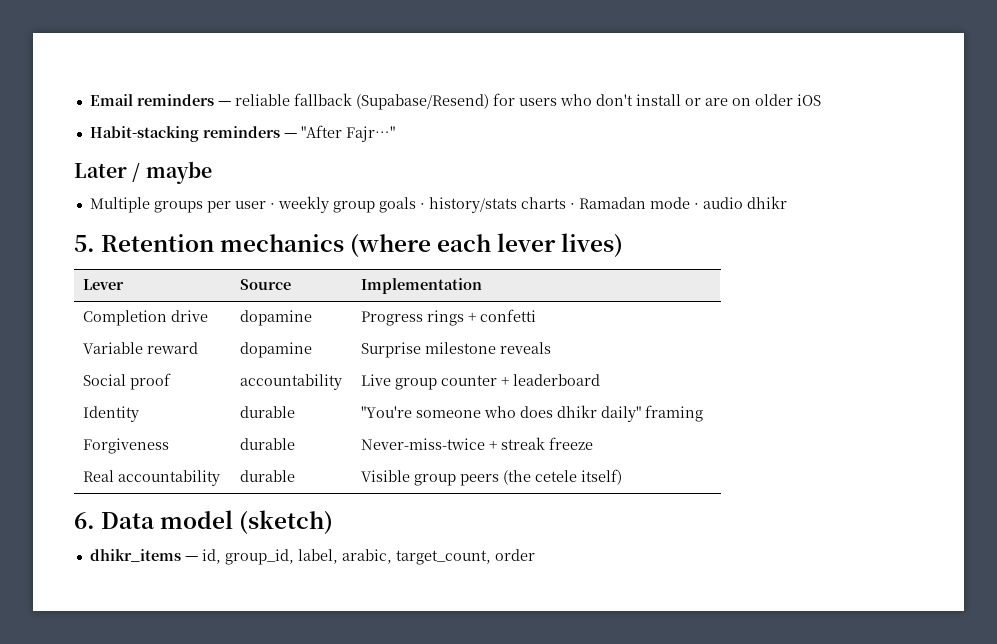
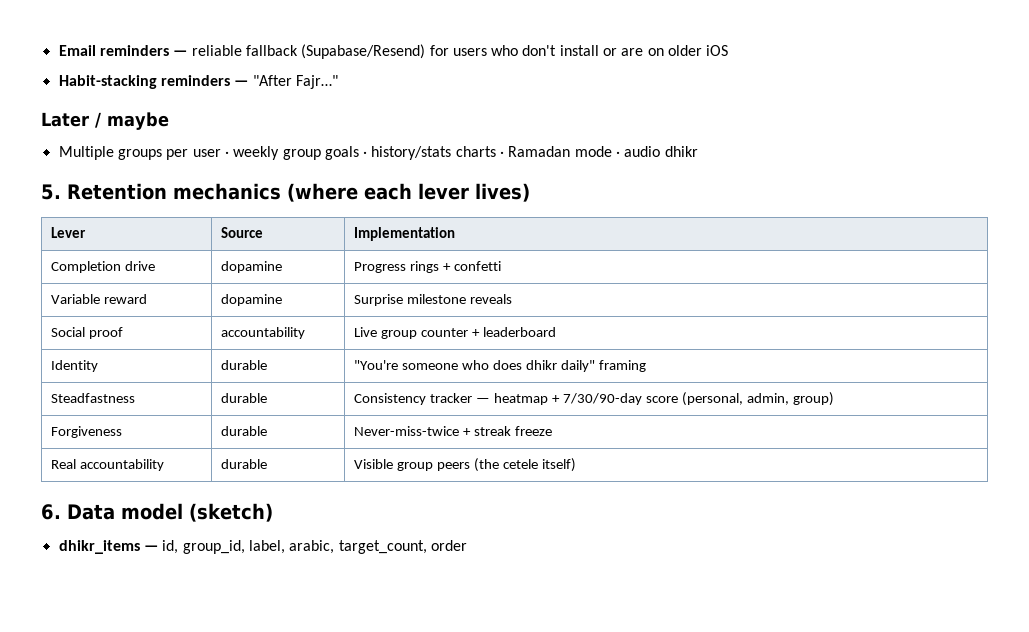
+ Steadfastness | durable | Consistency tracker — heatmap + 7/30/90-day score (personal, admin, group)

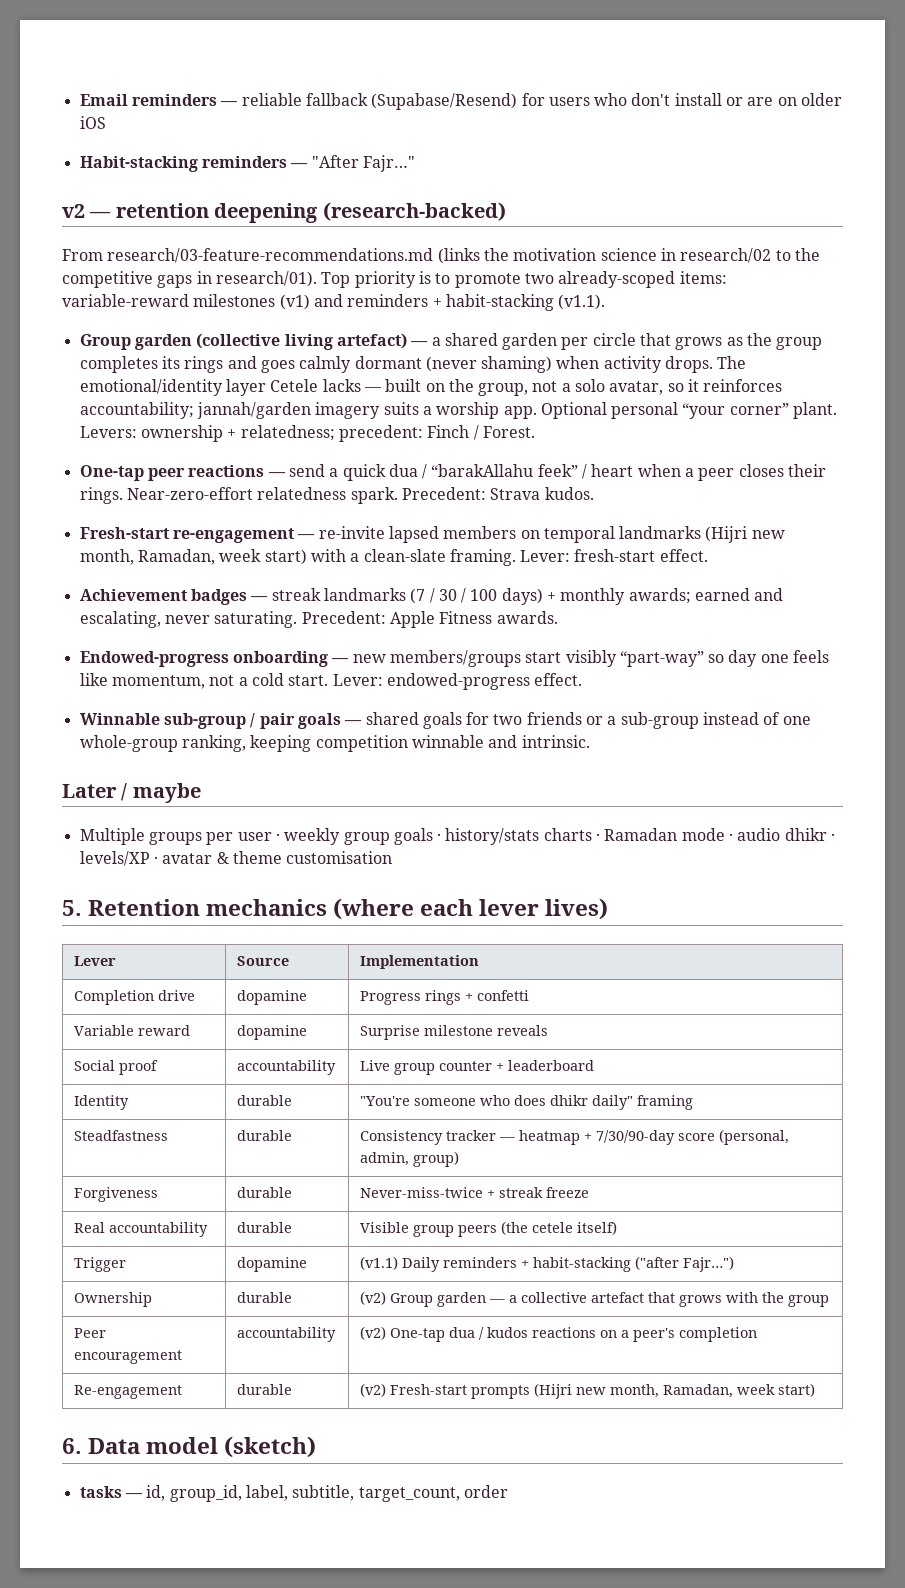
+ v2 — retention deepening (research-backed)
+ From research/03-feature-recommendations.md (links the motivation science in research/02 to the competitive gaps in research/01). Top priority is to promote two already-scoped items: variable-reward milestones (v1) and reminders + habit-stacking (v1.1).
+ Group garden (collective living artefact) — a shared garden per circle that grows as the group completes its rings and goes calmly dormant (never shaming) when activity drops. The emotional/identity layer Cetele lacks — built on the group, not a solo avatar, so it reinforces accountability; jannah/garden imagery suits a worship app. Optional personal “your corner” plant. Levers: ownership + relatedness; precedent: Finch / Forest.
+ One-tap peer reactions — send a quick dua / “barakAllahu feek” / heart when a peer closes their rings. Near-zero-effort relatedness spark. Precedent: Strava kudos.
+ Fresh-start re-engagement — re-invite lapsed members on temporal landmarks (Hijri new month, Ramadan, week start) with a clean-slate framing. Lever: fresh-start effect.
+ Achievement badges — streak landmarks (7 / 30 / 100 days) + monthly awards; earned and escalating, never saturating. Precedent: Apple Fitness awards.
+ Endowed-progress onboarding — new members/groups start visibly “part-way” so day one feels like momentum, not a cold start. Lever: endowed-progress effect.
+ Winnable sub-group / pair goals — shared goals for two friends or a sub-group instead of one whole-group ranking, keeping competition winnable and intrinsic.
- Multiple groups per user · weekly group goals · history/stats charts · Ramadan mode · audio dhikr
+ Multiple groups per user · weekly group goals · history/stats charts · Ramadan mode · audio dhikr · levels/XP · avatar & theme customisation
+ Trigger | dopamine | (v1.1) Daily reminders + habit-stacking ("after Fajr…")
+ Ownership | durable | (v2) Group garden — a collective artefact that grows with the group
+ Peer encouragement | accountability | (v2) One-tap dua / kudos reactions on a peer's completion
+ Re-engagement | durable | (v2) Fresh-start prompts (Hijri new month, Ramadan, week start)
- dhikr_items — id, group_id, label, arabic, target_count, order
+ tasks — id, group_id, label, subtitle, target_count, order

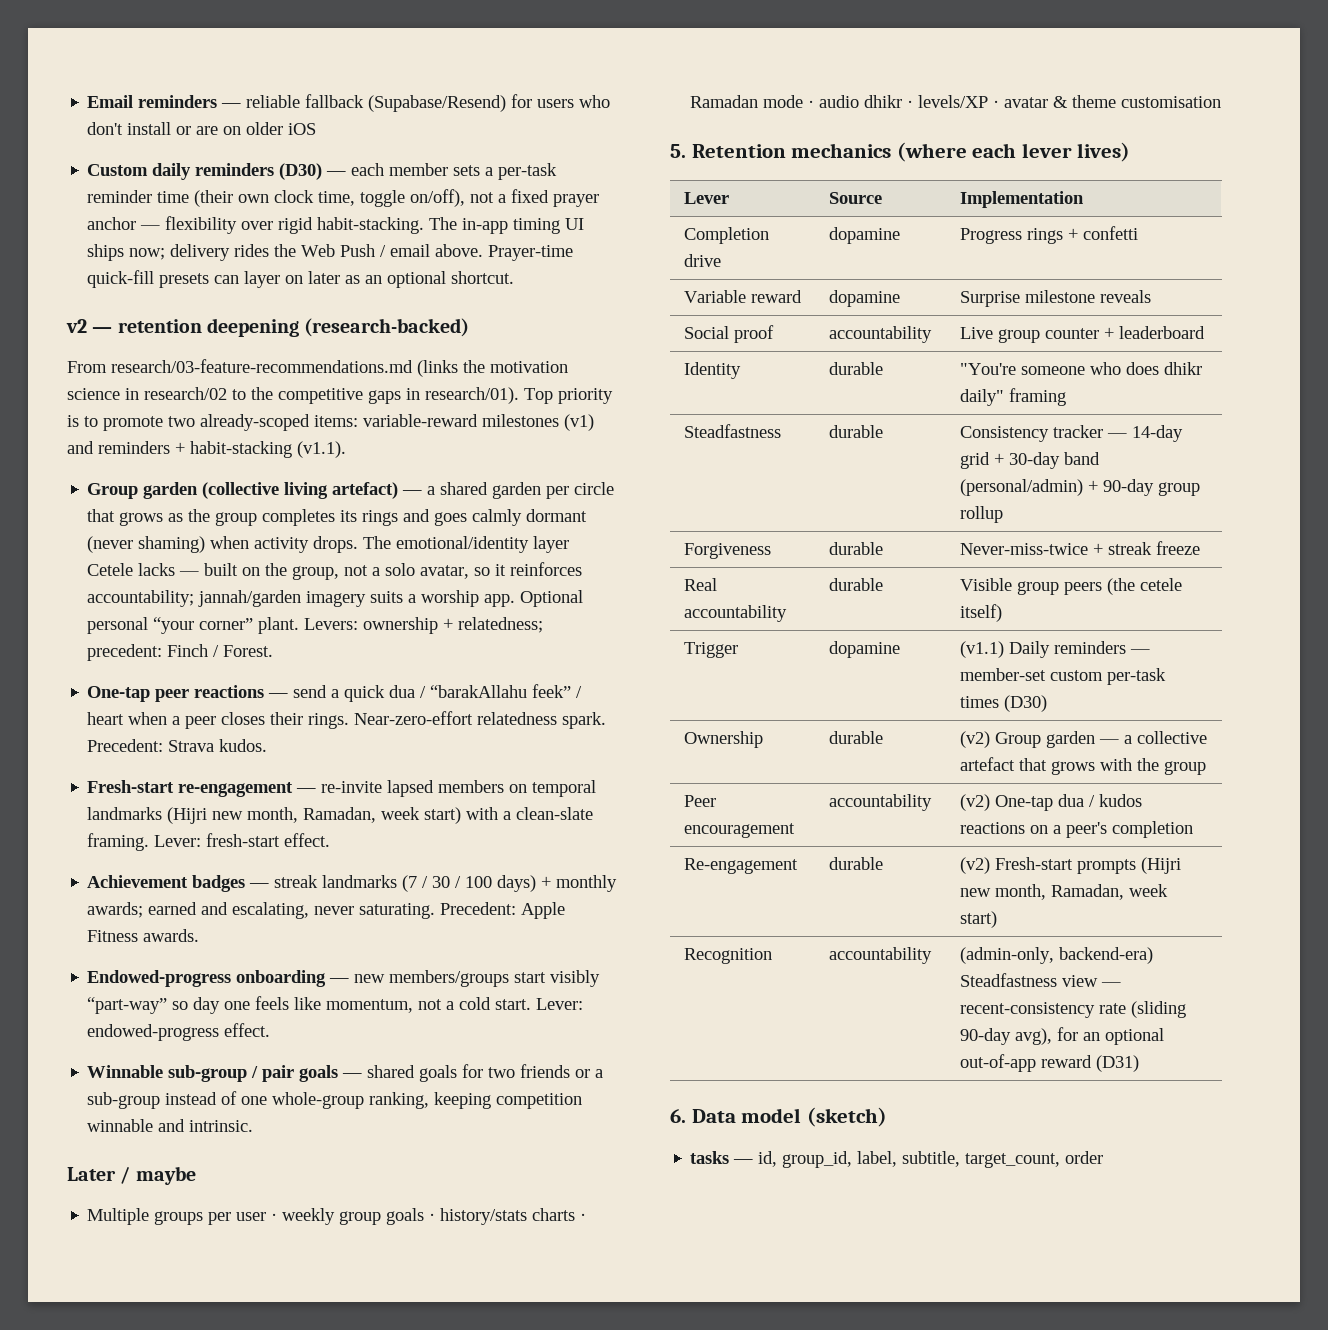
- Habit-stacking reminders — "After Fajr…"
+ Custom daily reminders (D30) — each member sets a per-task reminder time (their own clock time, toggle on/off), not a fixed prayer anchor — flexibility over rigid habit-stacking. The in-app timing UI ships now; delivery rides the Web Push / email above. Prayer-time quick-fill presets can layer on later as an optional shortcut.
- Steadfastness | durable | Consistency tracker — heatmap + 7/30/90-day score (personal, admin, group)
+ Steadfastness | durable | Consistency tracker — 14-day grid + 30-day band (personal/admin) + 90-day group rollup
- Trigger | dopamine | (v1.1) Daily reminders + habit-stacking ("after Fajr…")
+ Trigger | dopamine | (v1.1) Daily reminders — member-set custom per-task times (D30)
+ Recognition | accountability | (admin-only, backend-era) Steadfastness view — recent-consistency rate (sliding 90-day avg), for an optional out-of-app reward (D31)

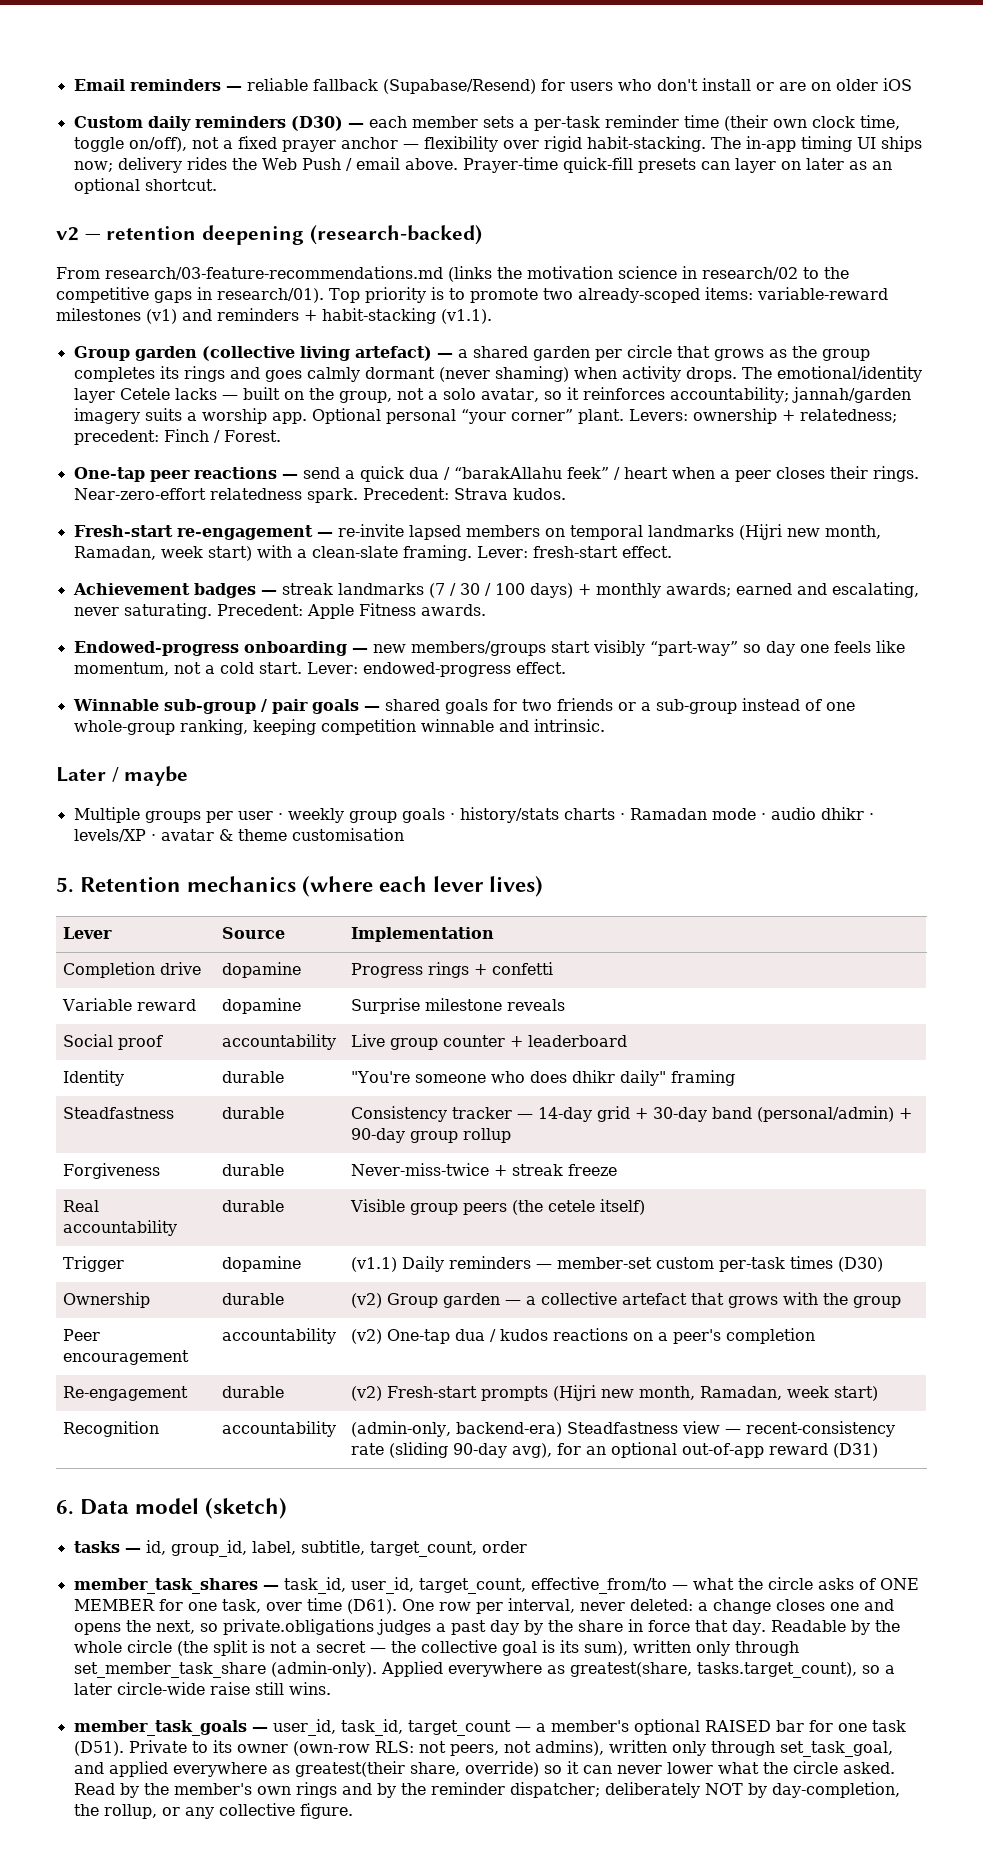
+ member_task_shares — task_id, user_id, target_count, effective_from/to — what the circle asks of ONE MEMBER for one task, over time (D61). One row per interval, never deleted: a change closes one and opens the next, so private.obligations judges a past day by the share in force that day. Readable by the whole circle (the split is not a secret — the collective goal is its sum), written only through set_member_task_share (admin-only). Applied everywhere as greatest(share, tasks.target_count), so a later circle-wide raise still wins.
+ member_task_goals — user_id, task_id, target_count — a member's optional RAISED bar for one task (D51). Private to its owner (own-row RLS: not peers, not admins), written only through set_task_goal, and applied everywhere as greatest(their share, override) so it can never lower what the circle asked. Read by the member's own rings and by the reminder dispatcher; deliberately NOT by day-completion, the rollup, or any collective figure.

